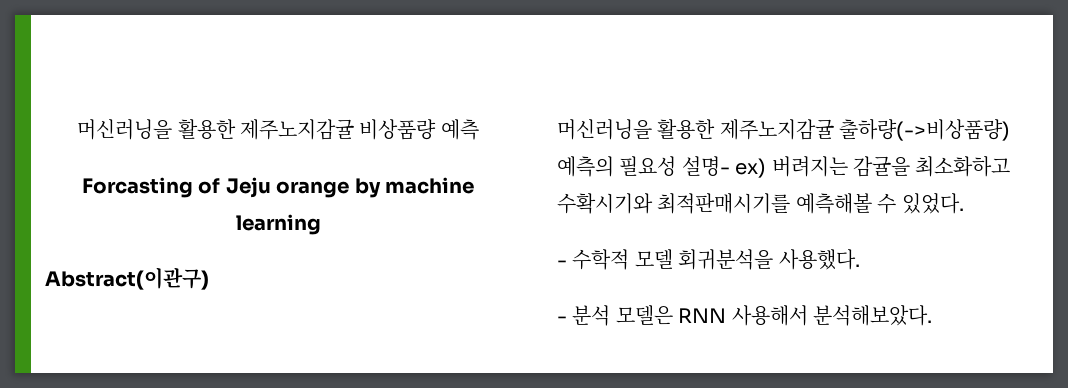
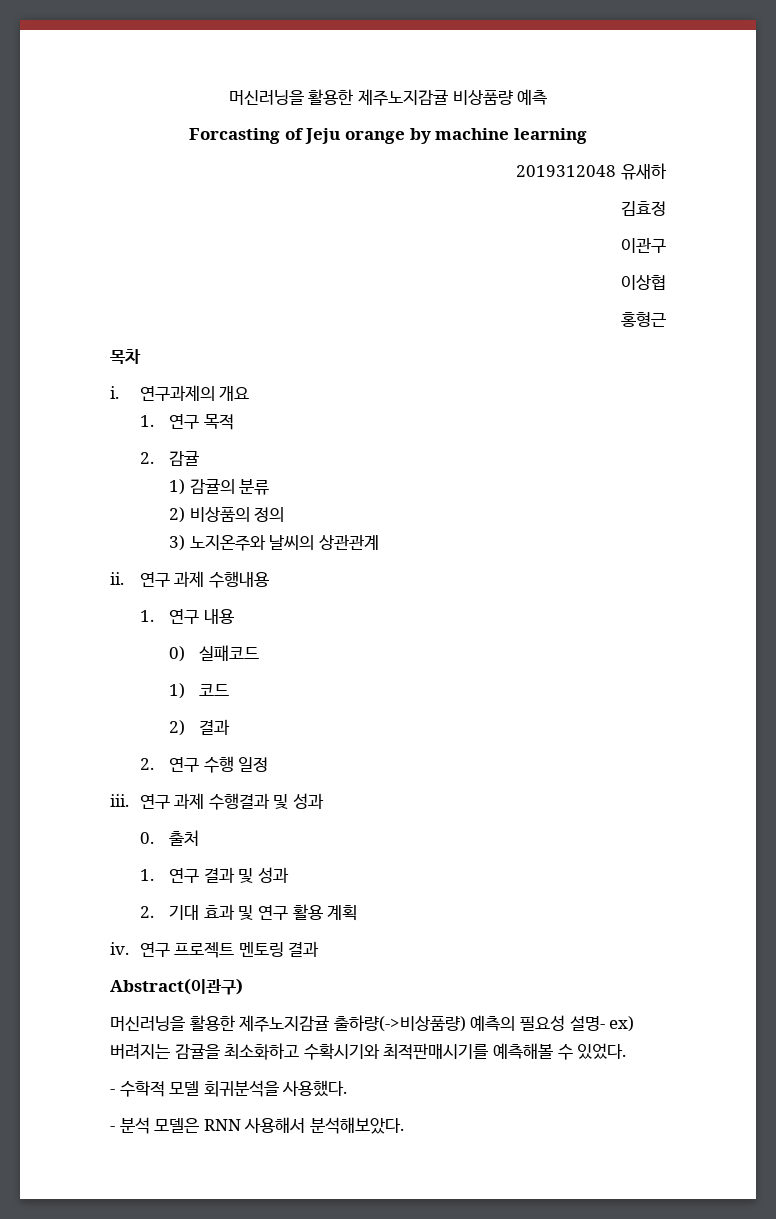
+ 2019312048 유새하
+ 김효정
+ 이관구
+ 이상협
+ 홍형근
+ 목차
+ i. 연구과제의 개요
+ 1. 연구 목적
+ 2. 감귤
+ 1) 감귤의 분류
+ 2) 비상품의 정의
+ 3) 노지온주와 날씨의 상관관계
+ ii. 연구 과제 수행내용
+ 1. 연구 내용
+ 0) 실패코드
+ 1) 코드
+ 2) 결과
+ 2. 연구 수행 일정
+ iii. 연구 과제 수행결과 및 성과
+ 0. 출처
+ 1. 연구 결과 및 성과
+ 2. 기대 효과 및 연구 활용 계획
+ iv. 연구 프로젝트 멘토링 결과

